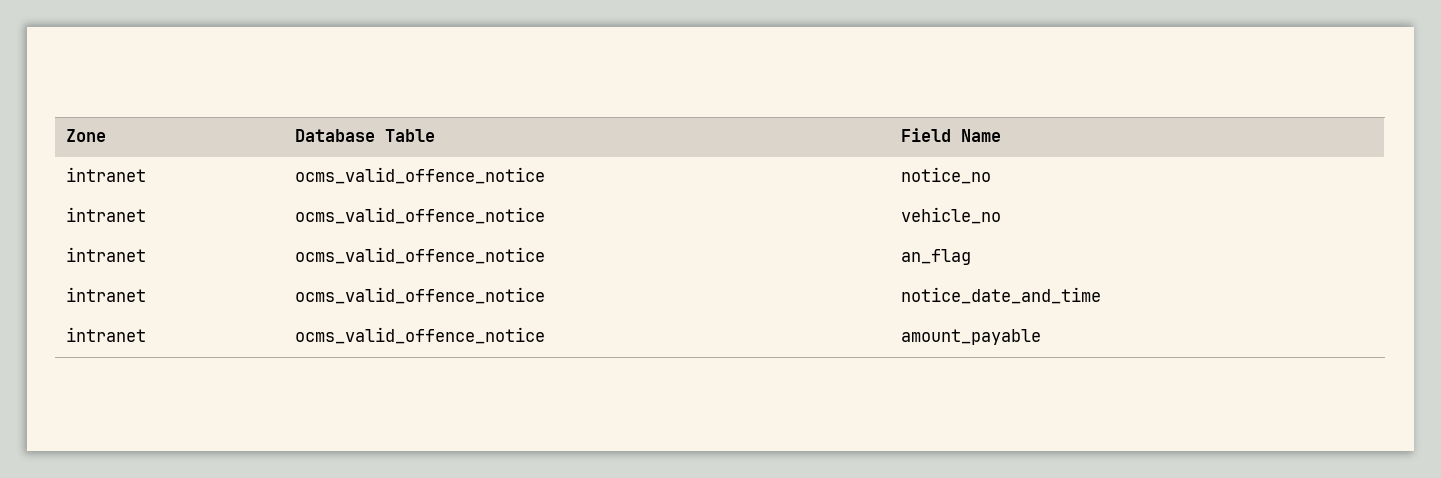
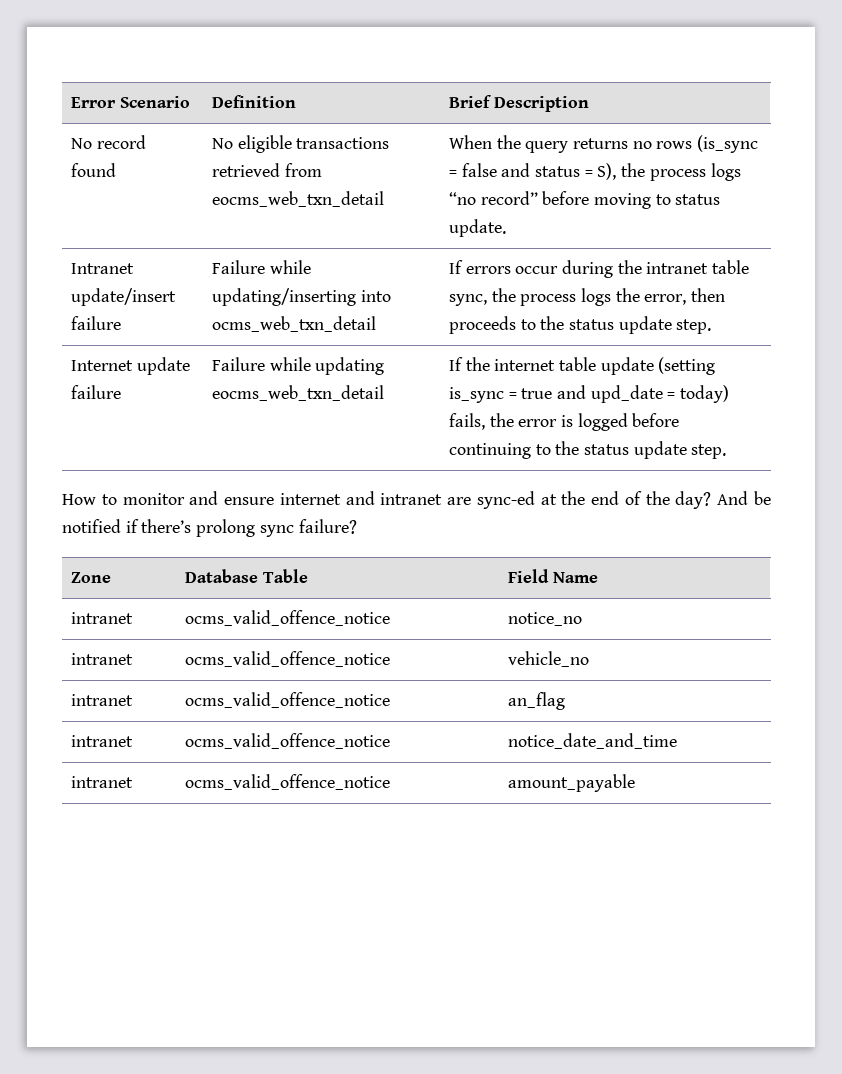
+ Error Scenario | Definition | Brief Description
+ No record found | No eligible transactions retrieved from eocms_web_txn_detail | When the query returns no rows (is_sync = false and status = S), the process logs “no record” before moving to status update.
+ Intranet update/insert failure | Failure while updating/inserting into ocms_web_txn_detail | If errors occur during the intranet table sync, the process logs the error, then proceeds to the status update step.
+ Internet update failure | Failure while updating eocms_web_txn_detail | If the internet table update (setting is_sync = true and upd_date = today) fails, the error is logged before continuing to the status update step.
+ How to monitor and ensure internet and intranet are sync-ed at the end of the day? And be notified if there’s prolong sync failure?

